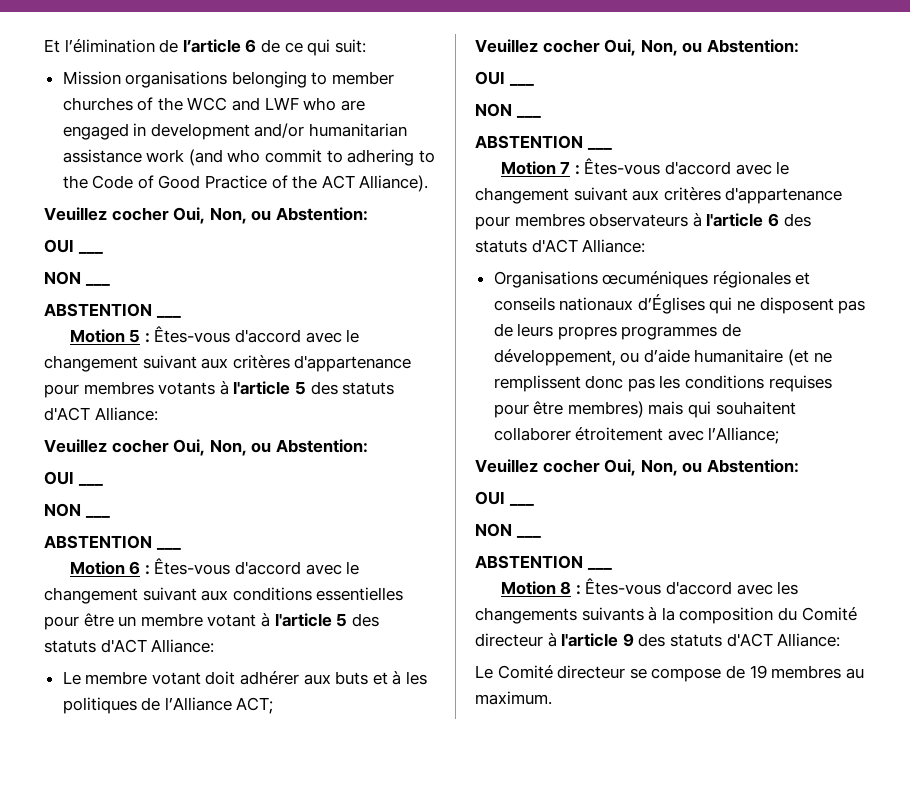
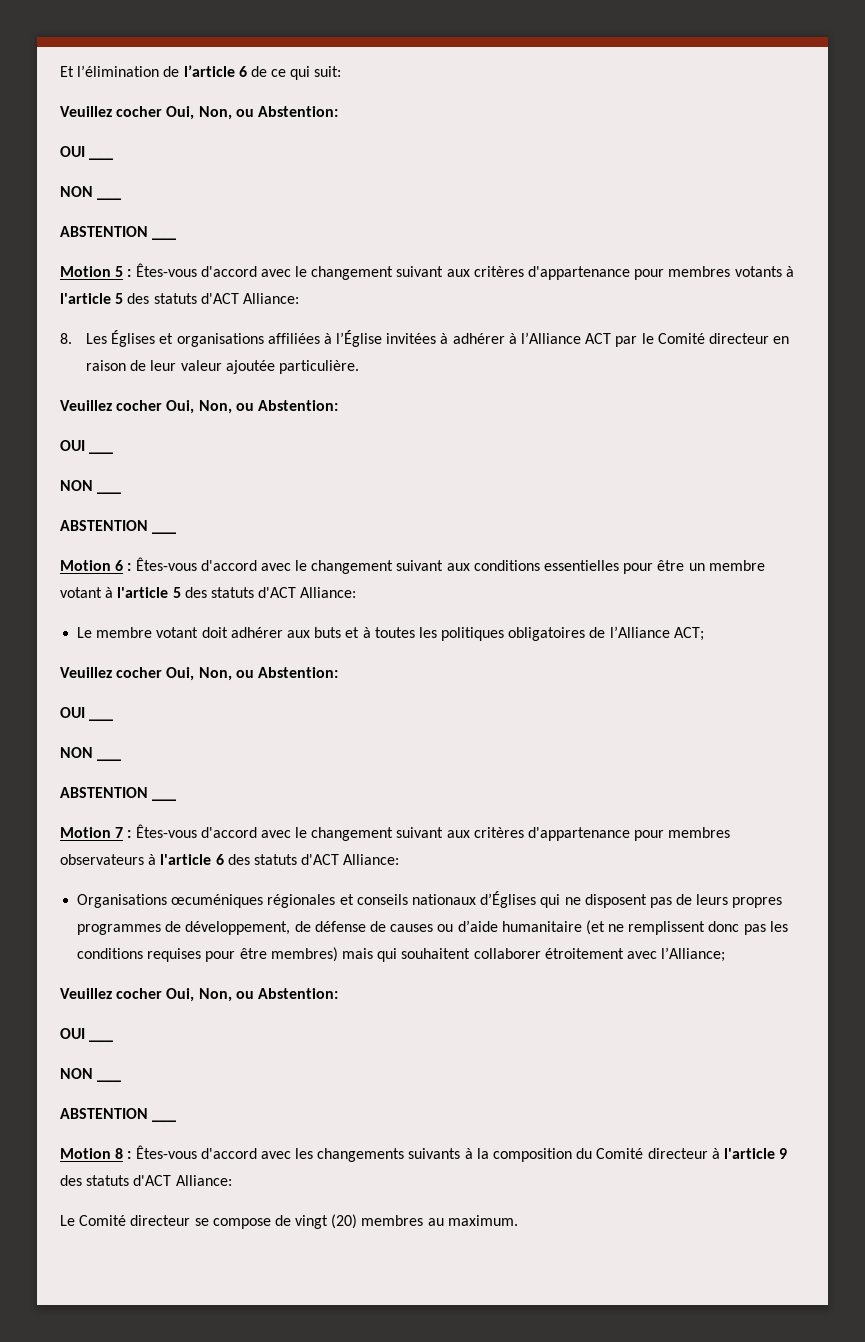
- Mission organisations belonging to member churches of the WCC and LWF who are engaged in development and/or humanitarian assistance work (and who commit to adhering to the Code of Good Practice of the ACT Alliance).
+ 8. Les Églises et organisations affiliées à l’Église invitées à adhérer à l’Alliance ACT par le Comité directeur en raison de leur valeur ajoutée particulière.
- Le membre votant doit adhérer aux buts et à les politiques de l’Alliance ACT;
+ Le membre votant doit adhérer aux buts et à toutes les politiques obligatoires de l’Alliance ACT;
- Organisations œcuméniques régionales et conseils nationaux d’Églises qui ne disposent pas de leurs propres programmes de développement, ou d’aide humanitaire (et ne remplissent donc pas les conditions requises pour être membres) mais qui souhaitent collaborer étroitement avec l’Alliance;
+ Organisations œcuméniques régionales et conseils nationaux d’Églises qui ne disposent pas de leurs propres programmes de développement, de défense de causes ou d’aide humanitaire (et ne remplissent donc pas les conditions requises pour être membres) mais qui souhaitent collaborer étroitement avec l’Alliance;
- Le Comité directeur se compose de 19 membres au maximum.
+ Le Comité directeur se compose de vingt (20) membres au maximum.

